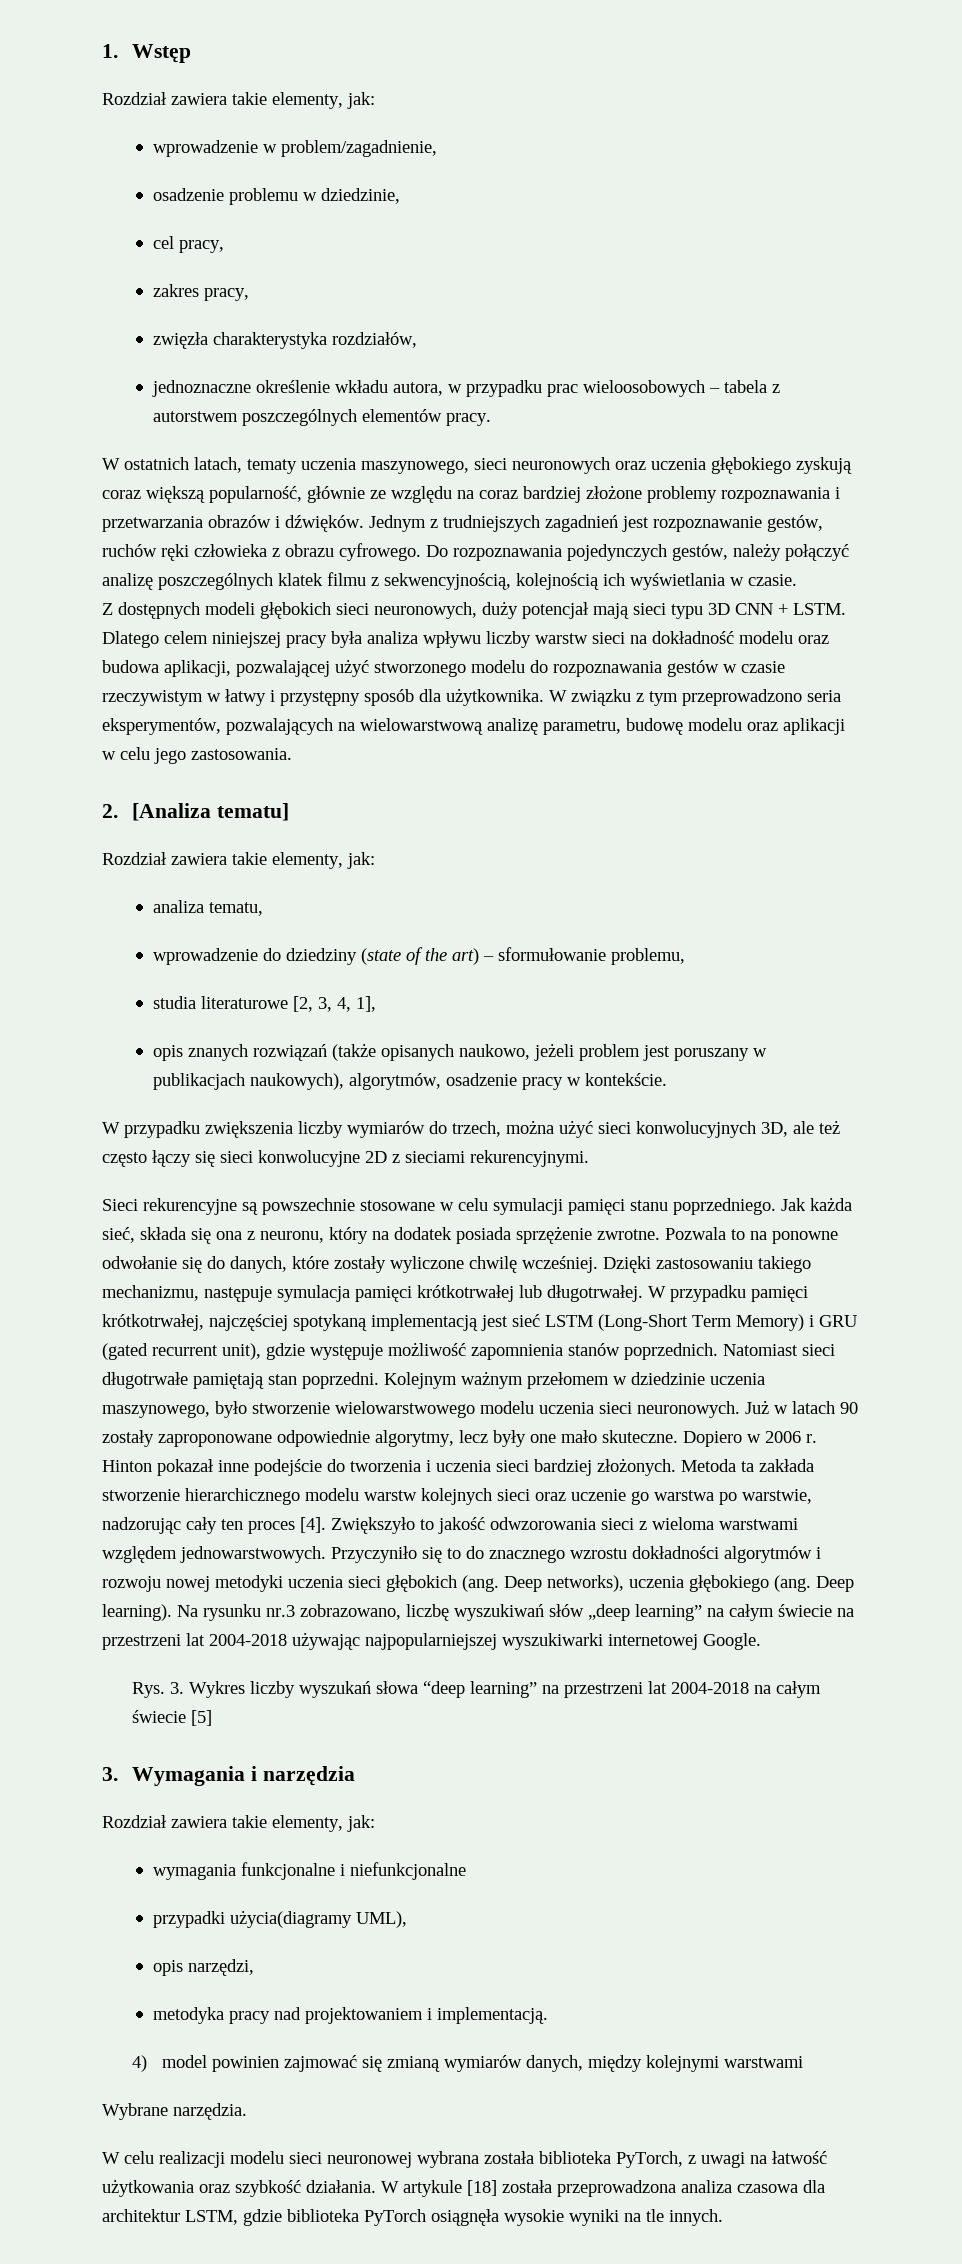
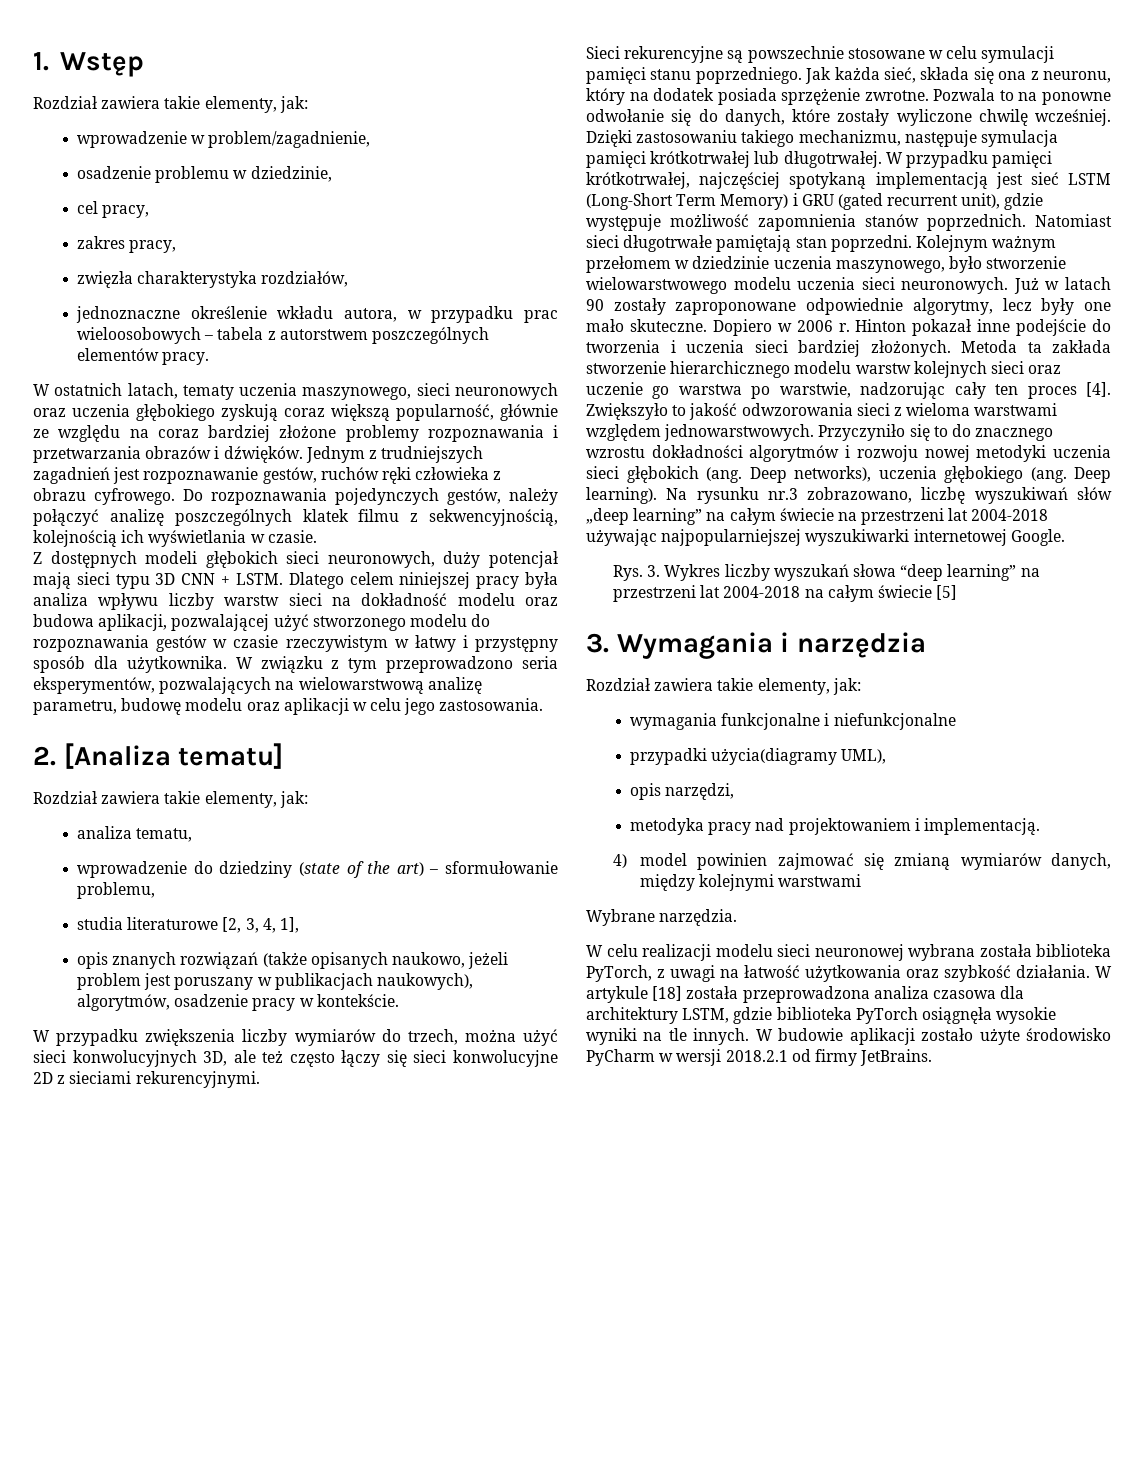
- W artykule [18] została przeprowadzona analiza czasowa dla architektur LSTM, gdzie biblioteka PyTorch osiągnęła wysokie wyniki na tle innych.
+ W artykule [18] została przeprowadzona analiza czasowa dla architektury LSTM, gdzie biblioteka PyTorch osiągnęła wysokie wyniki na tle innych.
+ W budowie aplikacji zostało użyte środowisko PyCharm w wersji 2018.2.1 od firmy JetBrains.

